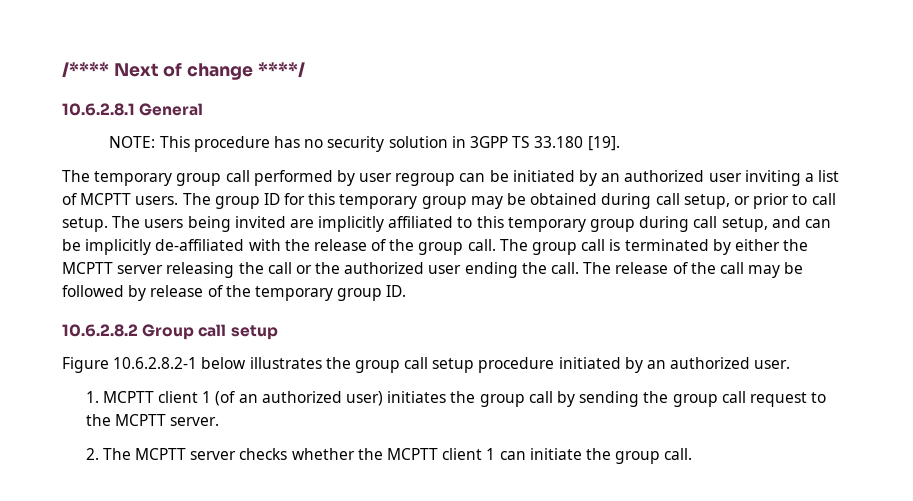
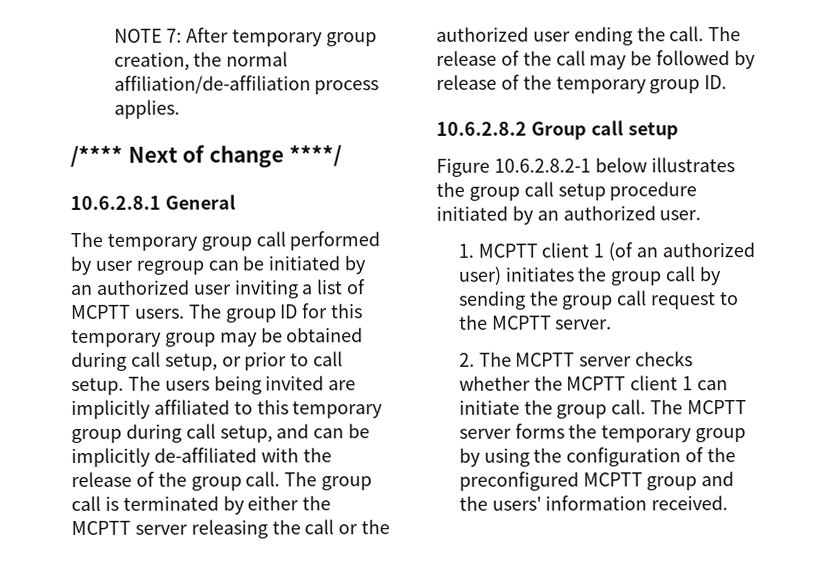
+ NOTE 7: After temporary group creation, the normal affiliation/de-affiliation process applies.
- NOTE: This procedure has no security solution in 3GPP TS 33.180 [19].
+ The MCPTT server forms the temporary group by using the configuration of the preconfigured MCPTT group and the users' information received.

